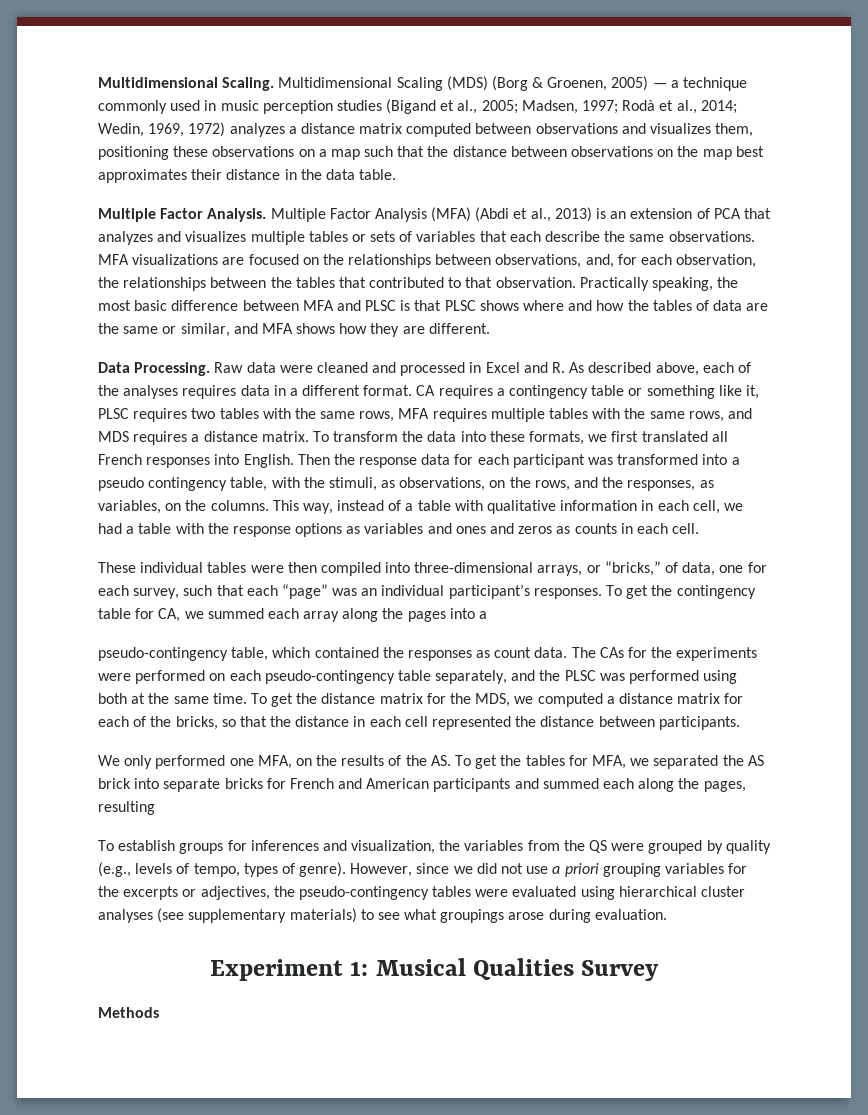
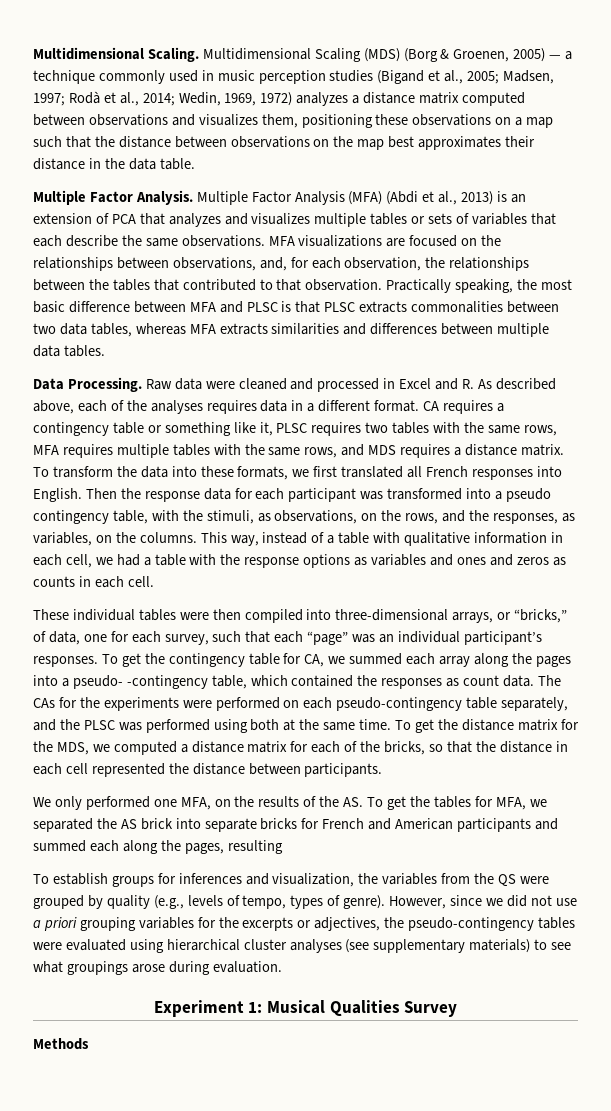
- Practically speaking, the most basic difference between MFA and PLSC is that PLSC shows where and how the tables of data are the same or similar, and MFA shows how they are different.
+ Practically speaking, the most basic difference between MFA and PLSC is that PLSC extracts commonalities between two data tables, whereas MFA extracts similarities and differences between multiple data tables.
- To get the contingency table for CA, we summed each array along the pages into a
- pseudo-contingency table, which contained the responses as count data.
+ To get the contingency table for CA, we summed each array along the pages into a pseudo- -contingency table, which contained the responses as count data.

